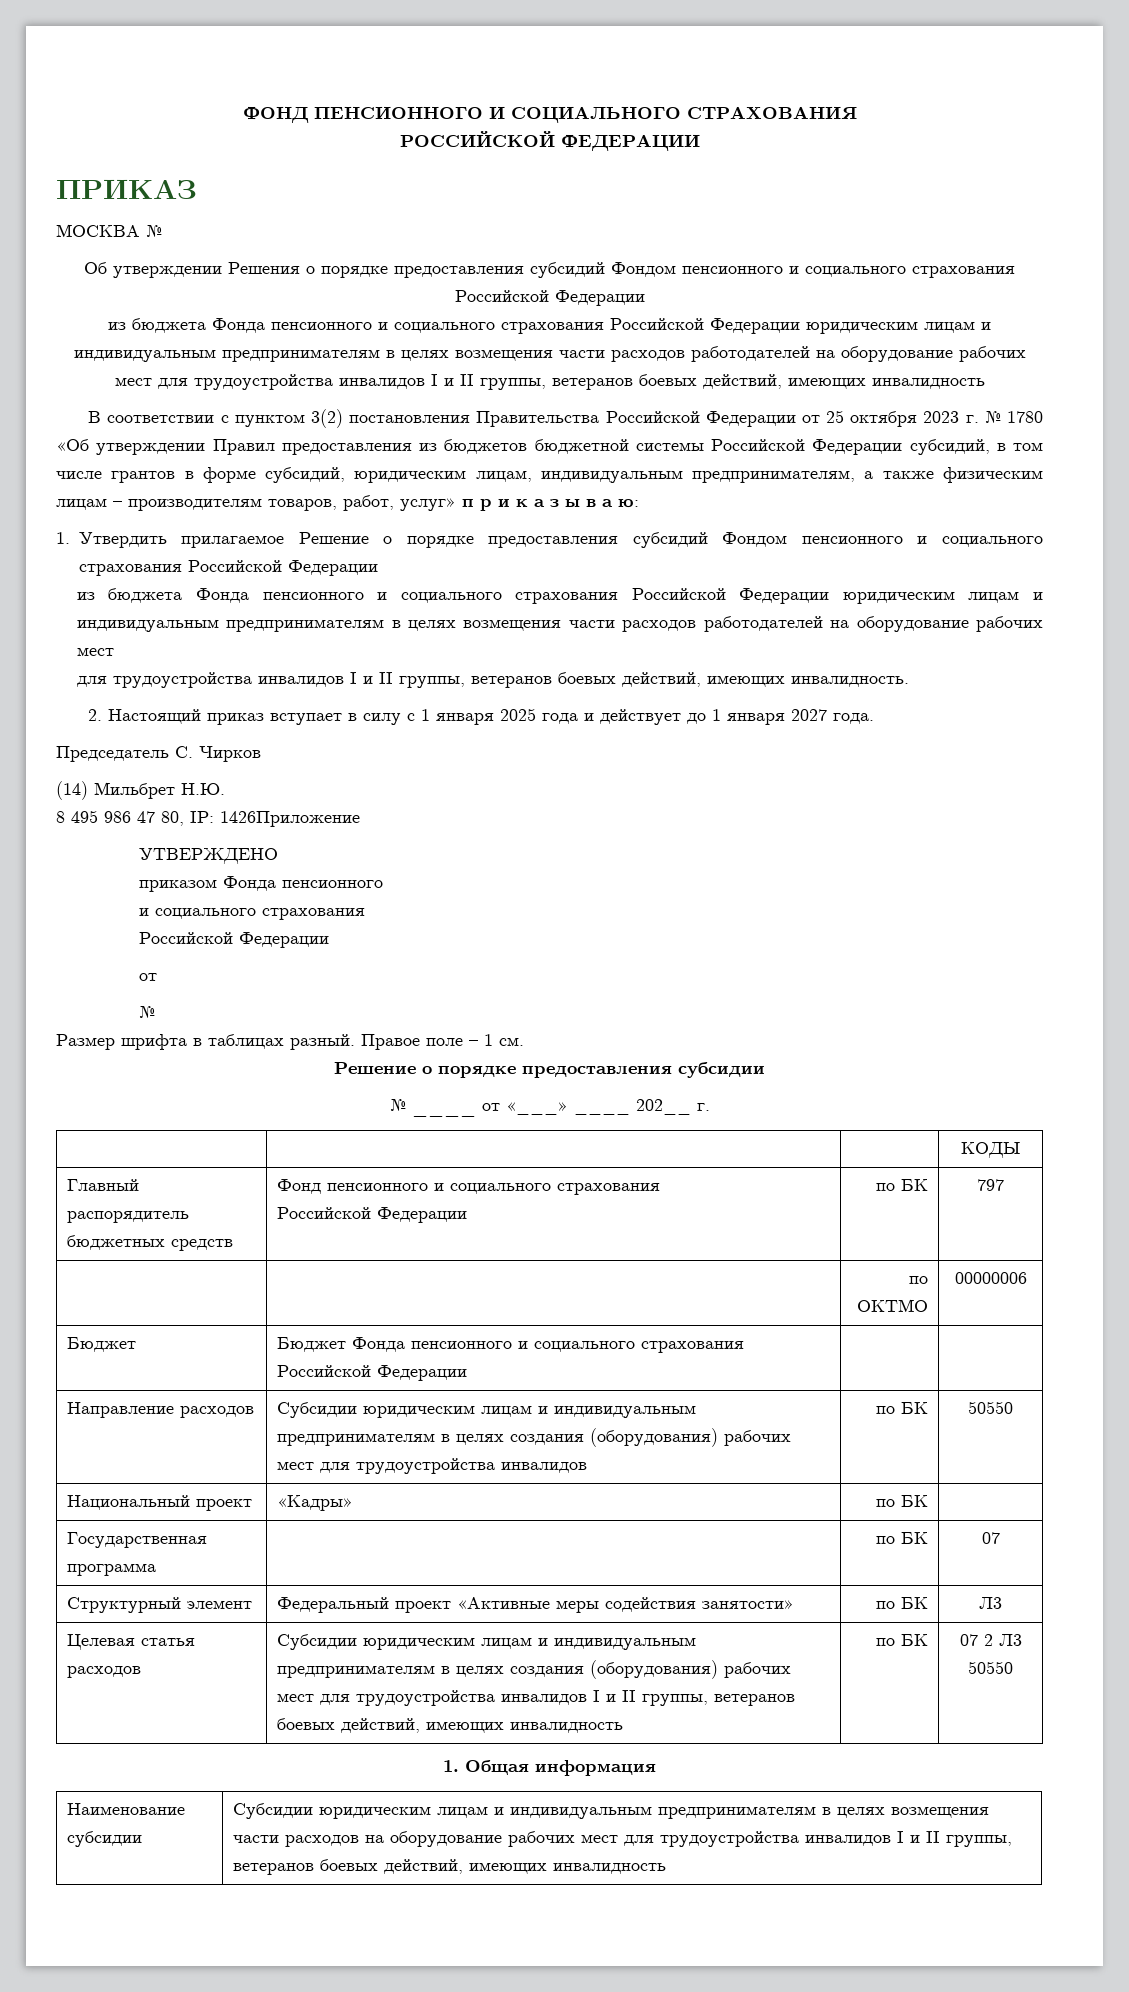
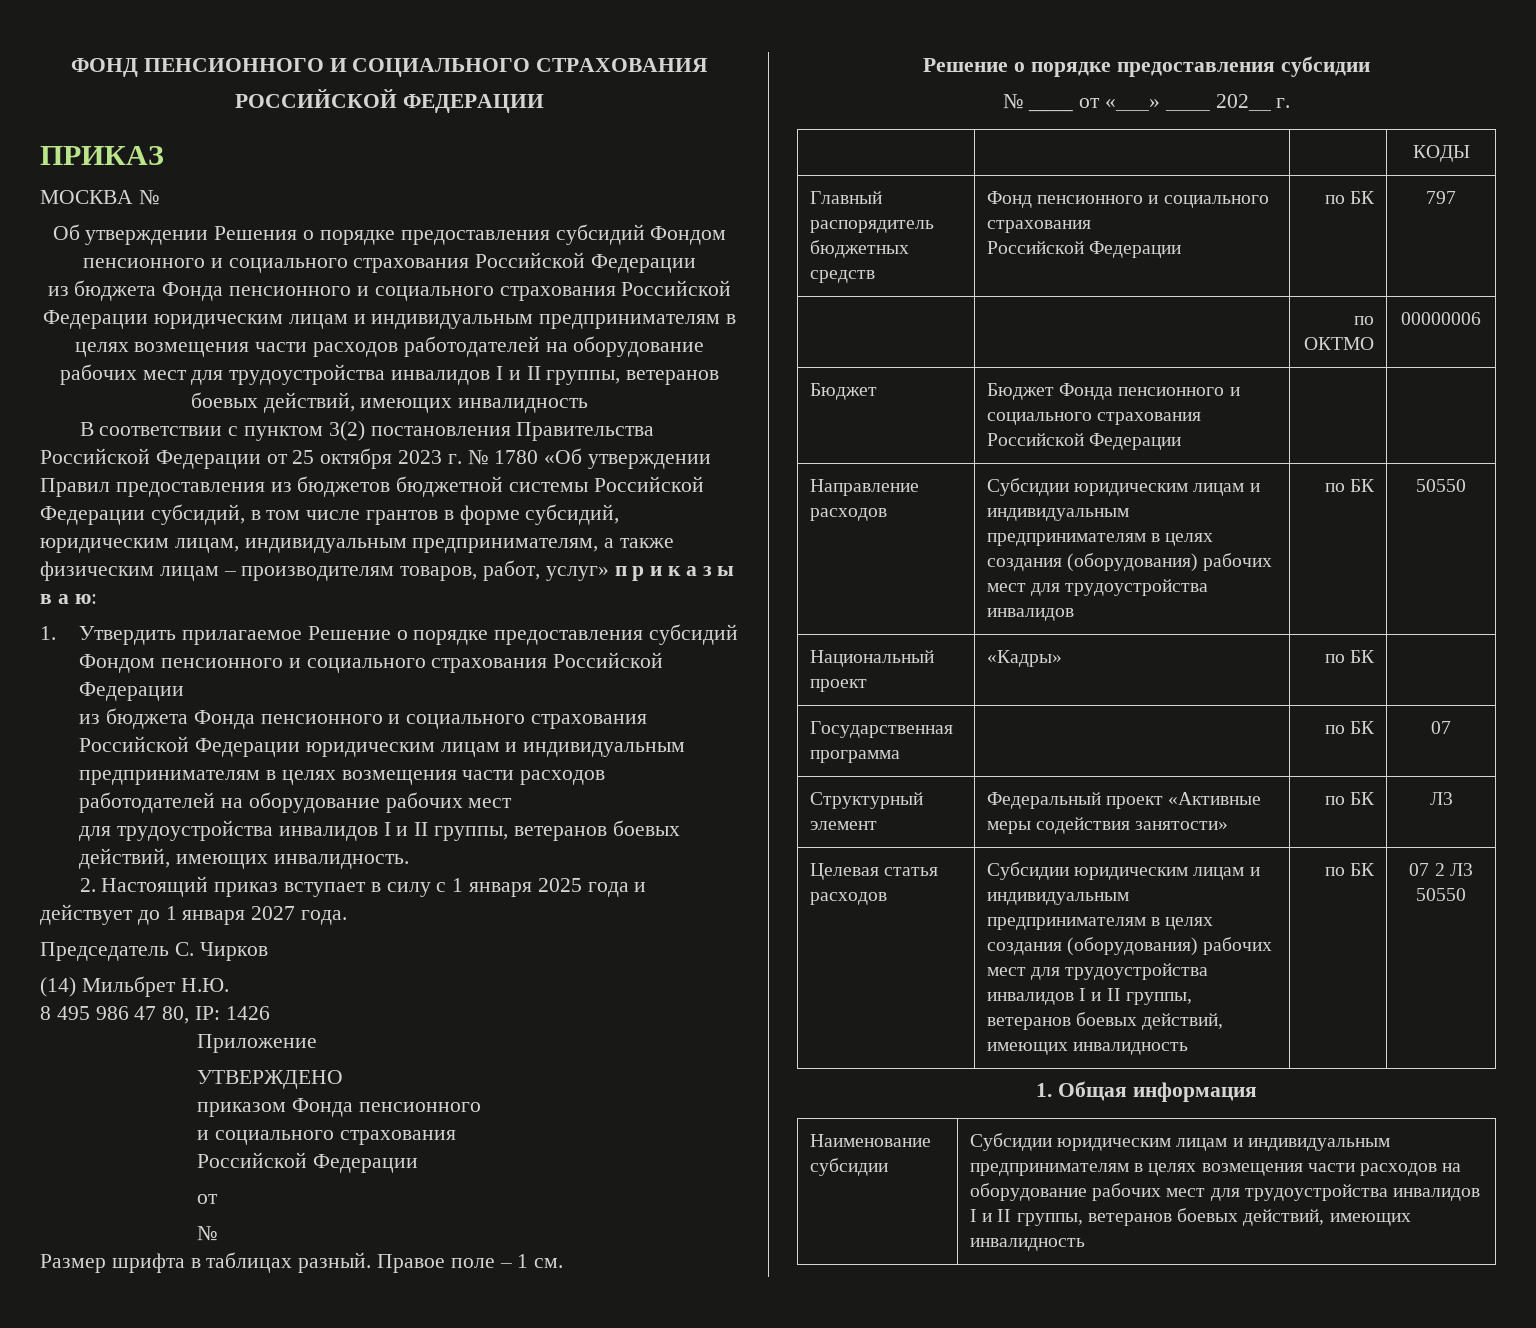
- 8 495 986 47 80, IP: 1426Приложение
+ 8 495 986 47 80, IP: 1426
+ Приложение

